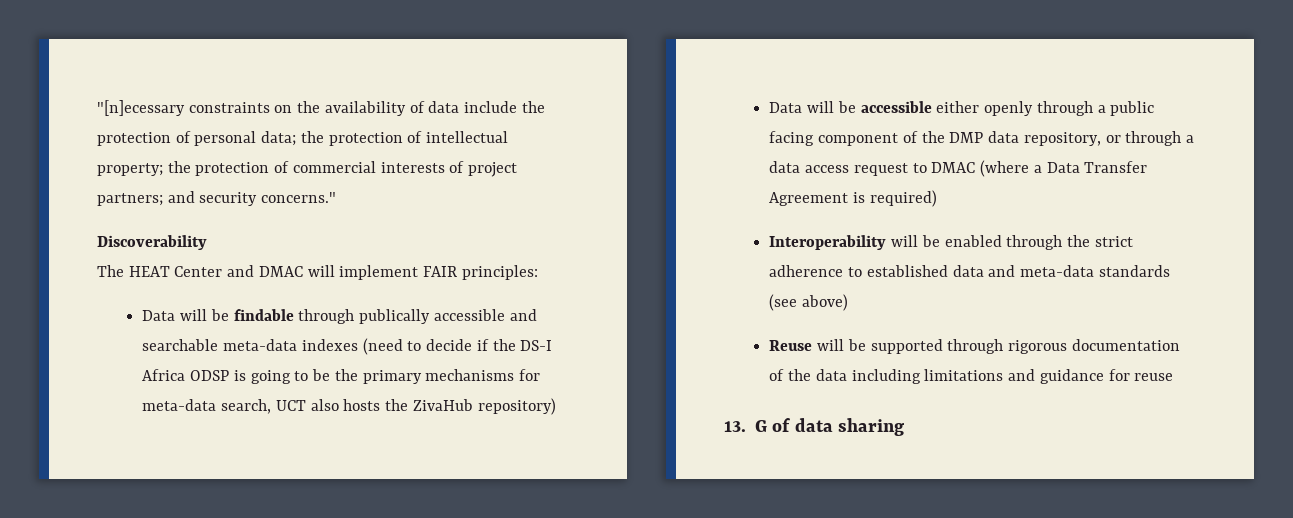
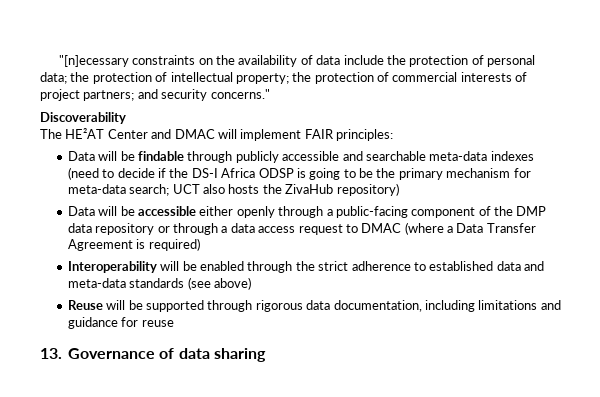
- The HEAT Center and DMAC will implement FAIR principles:
+ The HE²AT Center and DMAC will implement FAIR principles:
- Data will be findable through publically accessible and searchable meta-data indexes (need to decide if the DS-I Africa ODSP is going to be the primary mechanisms for meta-data search, UCT also hosts the ZivaHub repository)
+ Data will be findable through publicly accessible and searchable meta-data indexes (need to decide if the DS-I Africa ODSP is going to be the primary mechanism for meta-data search; UCT also hosts the ZivaHub repository)
- Data will be accessible either openly through a public facing component of the DMP data repository, or through a data access request to DMAC (where a Data Transfer Agreement is required)
+ Data will be accessible either openly through a public-facing component of the DMP data repository or through a data access request to DMAC (where a Data Transfer Agreement is required)
- Reuse will be supported through rigorous documentation of the data including limitations and guidance for reuse
+ Reuse will be supported through rigorous data documentation, including limitations and guidance for reuse
- 13. G of data sharing
+ 13. Governance of data sharing

